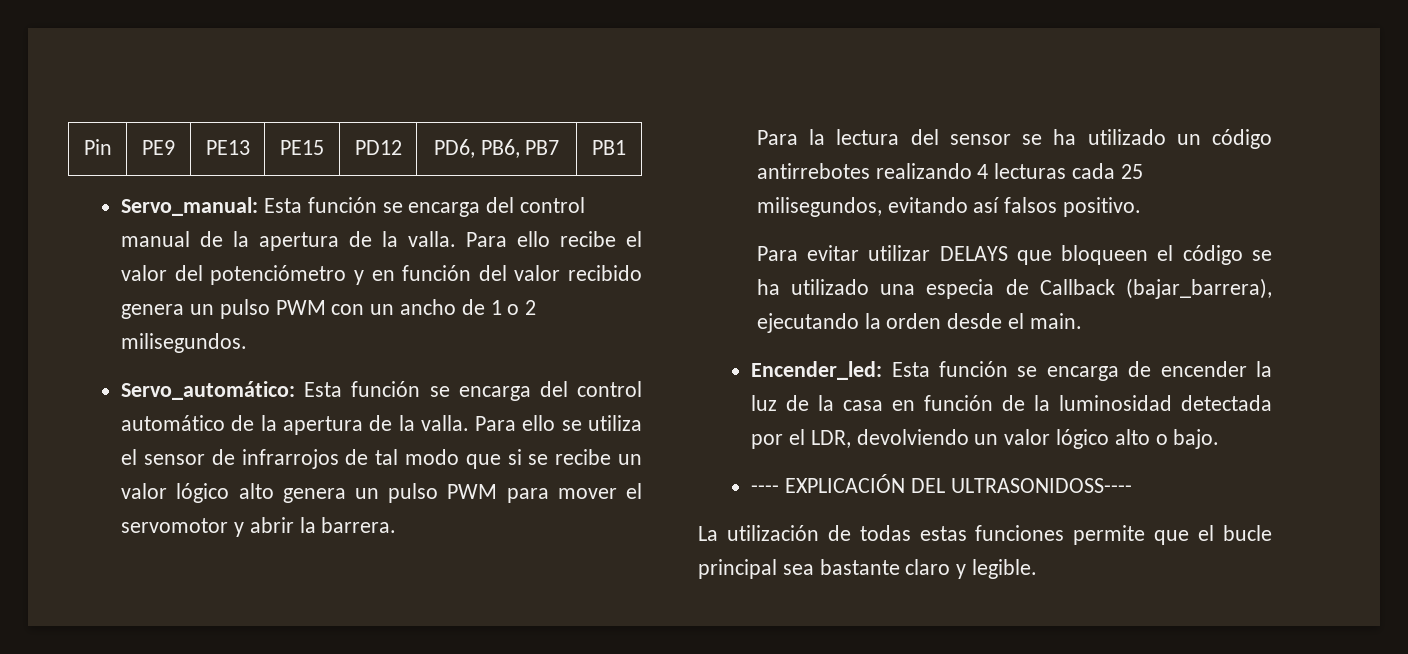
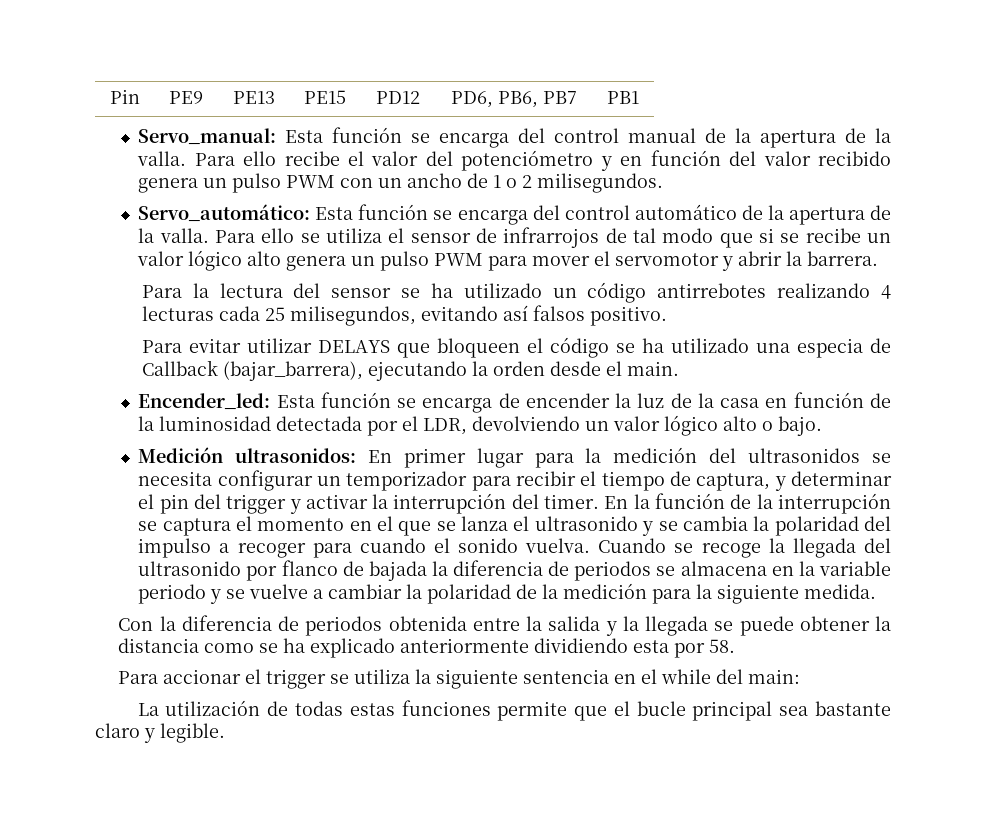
- ---- EXPLICACIÓN DEL ULTRASONIDOSS----
+ Medición ultrasonidos: En primer lugar para la medición del ultrasonidos se necesita configurar un temporizador para recibir el tiempo de captura, y determinar el pin del trigger y activar la interrupción del timer. En la función de la interrupción se captura el momento en el que se lanza el ultrasonido y se cambia la polaridad del impulso a recoger para cuando el sonido vuelva. Cuando se recoge la llegada del ultrasonido por flanco de bajada la diferencia de periodos se almacena en la variable periodo y se vuelve a cambiar la polaridad de la medición para la siguiente medida.
+ Con la diferencia de periodos obtenida entre la salida y la llegada se puede obtener la distancia como se ha explicado anteriormente dividiendo esta por 58.
+ Para accionar el trigger se utiliza la siguiente sentencia en el while del main:

